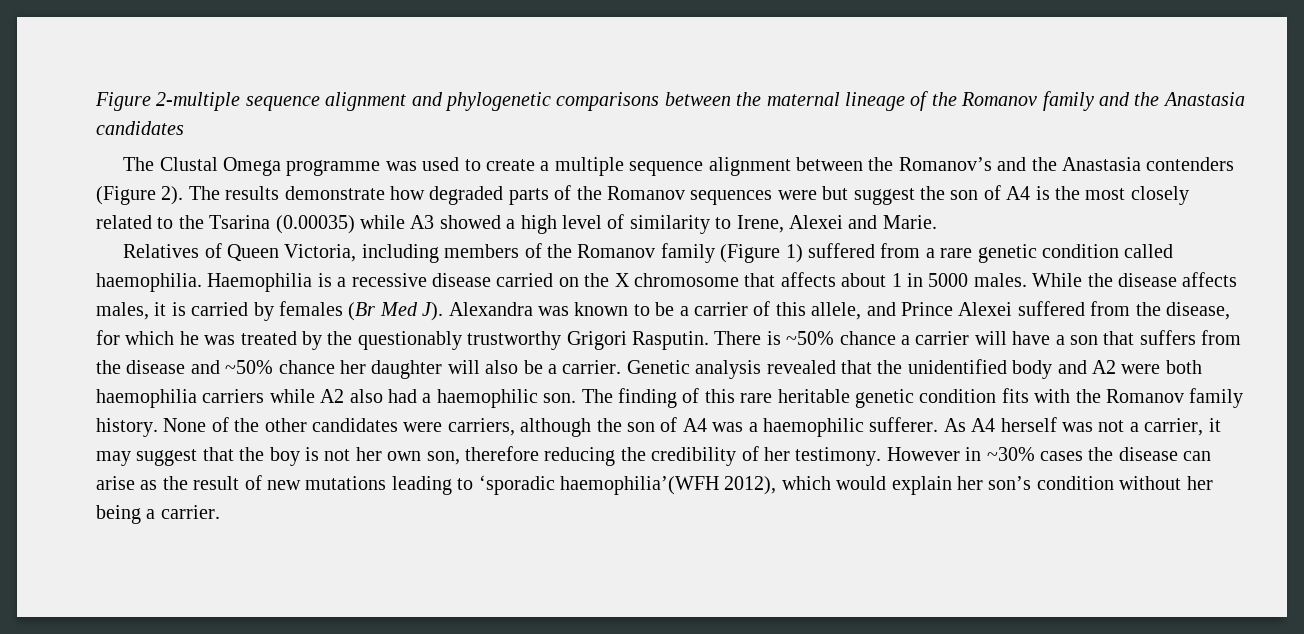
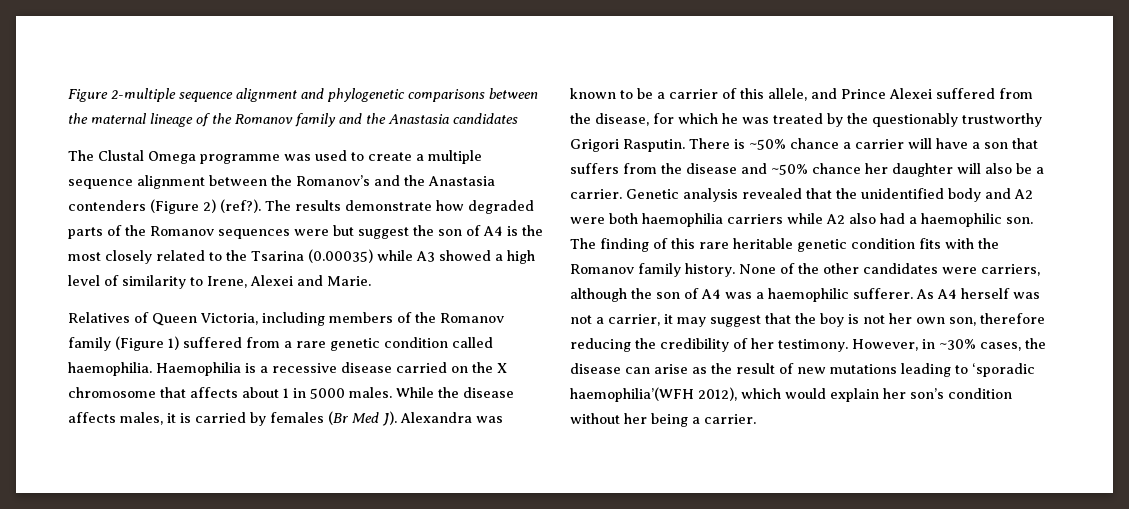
- The Clustal Omega programme was used to create a multiple sequence alignment between the Romanov’s and the Anastasia contenders (Figure 2).
+ The Clustal Omega programme was used to create a multiple sequence alignment between the Romanov’s and the Anastasia contenders (Figure 2) (ref?).
- However in ~30% cases the disease can arise as the result of new mutations leading to ‘sporadic haemophilia’(WFH 2012), which would explain her son’s condition without her being a carrier.
+ However, in ~30% cases, the disease can arise as the result of new mutations leading to ‘sporadic haemophilia’(WFH 2012), which would explain her son’s condition without her being a carrier.

